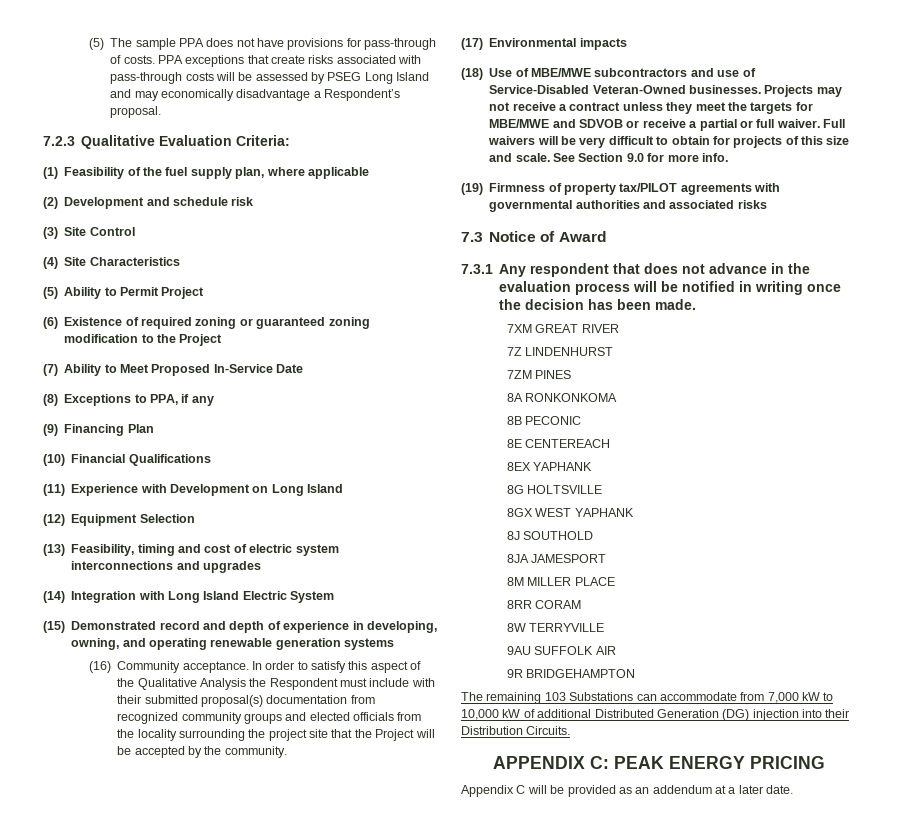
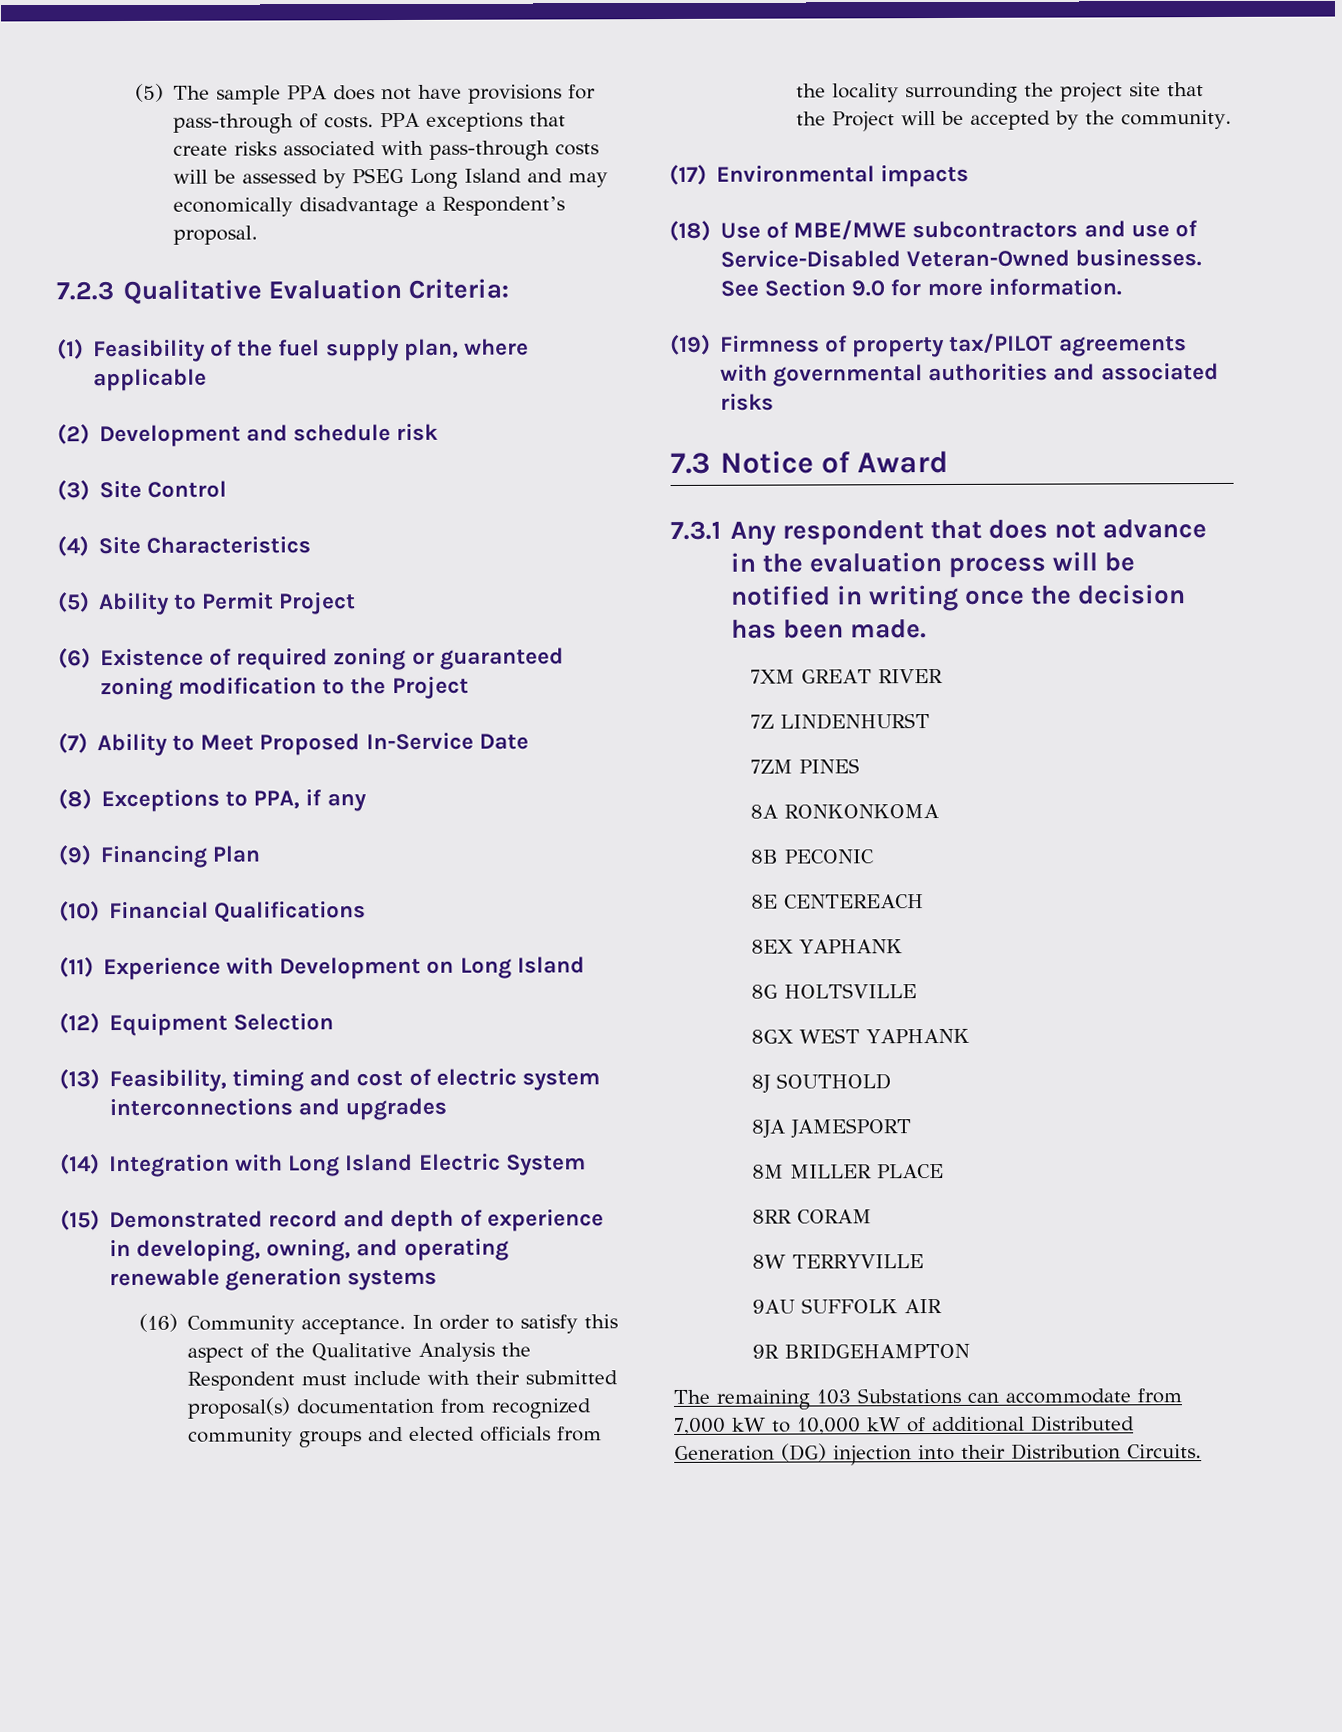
- Projects may not receive a contract unless they meet the targets for MBE/MWE and SDVOB or receive a partial or full waiver. Full waivers will be very difficult to obtain for projects of this size and scale.
- See Section 9.0 for more info.
+ See Section 9.0 for more information.
- APPENDIX C: PEAK ENERGY PRICING
- Appendix C will be provided as an addendum at a later date.

